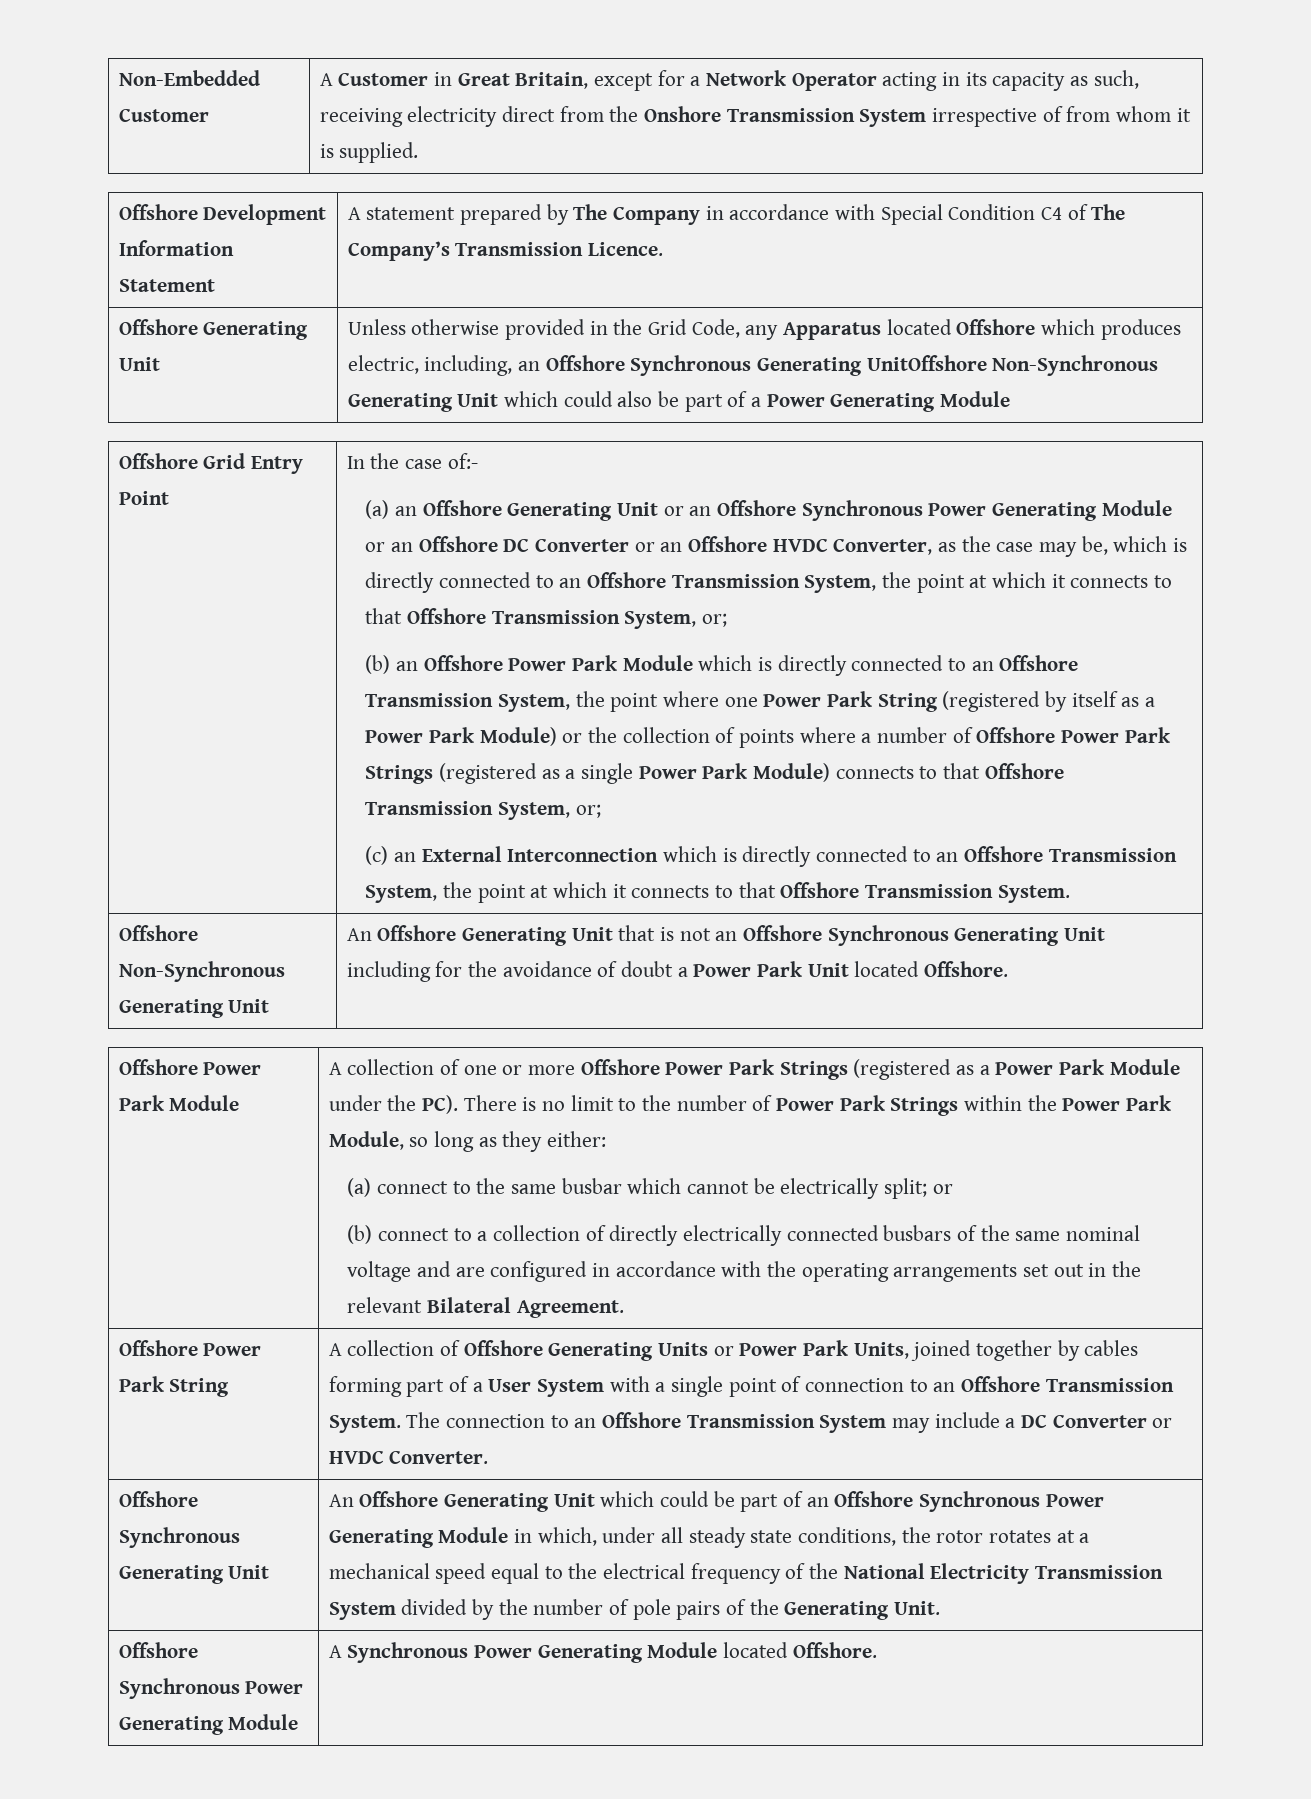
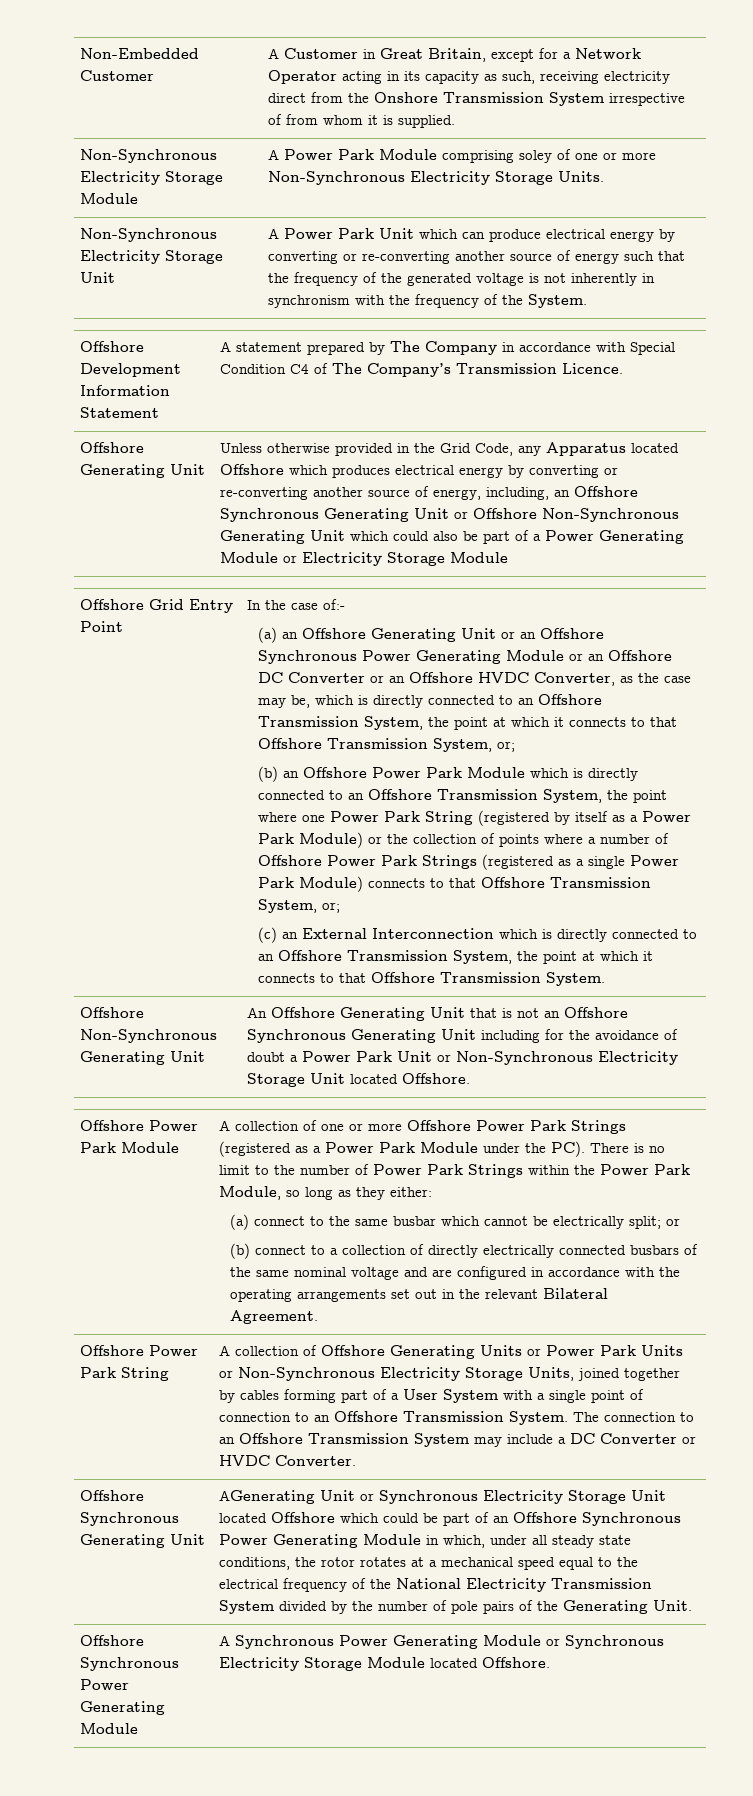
+ Non-Synchronous Electricity Storage Module | A Power Park Module comprising soley of one or more Non-Synchronous Electricity Storage Units.
+ Non-Synchronous Electricity Storage Unit | A Power Park Unit which can produce electrical energy by converting or re-converting another source of energy such that the frequency of the generated voltage is not inherently in synchronism with the frequency of the System.
- Unless otherwise provided in the Grid Code, any Apparatus located Offshore which produces electric, including, an Offshore Synchronous Generating UnitOffshore Non-Synchronous Generating Unit which could also be part of a Power Generating Module
+ Unless otherwise provided in the Grid Code, any Apparatus located Offshore which produces electrical energy by converting or re-converting another source of energy, including, an Offshore Synchronous Generating Unit or Offshore Non-Synchronous Generating Unit which could also be part of a Power Generating Module or Electricity Storage Module
- Offshore Non-Synchronous Generating Unit | An Offshore Generating Unit that is not an Offshore Synchronous Generating Unit including for the avoidance of doubt a Power Park Unit located Offshore.
+ Offshore Non-Synchronous Generating Unit | An Offshore Generating Unit that is not an Offshore Synchronous Generating Unit including for the avoidance of doubt a Power Park Unit or Non-Synchronous Electricity Storage Unit located Offshore.
- A collection of Offshore Generating Units or Power Park Units, joined together by cables forming part of a User System with a single point of connection to an Offshore Transmission System.
+ A collection of Offshore Generating Units or Power Park Units or Non-Synchronous Electricity Storage Units, joined together by cables forming part of a User System with a single point of connection to an Offshore Transmission System.
- An Offshore Generating Unit which could be part of an Offshore Synchronous Power Generating Module in which, under all steady state conditions, the rotor rotates at a mechanical speed equal to the electrical frequency of the National Electricity Transmission System divided by the number of pole pairs of the Generating Unit.
+ AGenerating Unit or Synchronous Electricity Storage Unit located Offshore which could be part of an Offshore Synchronous Power Generating Module in which, under all steady state conditions, the rotor rotates at a mechanical speed equal to the electrical frequency of the National Electricity Transmission System divided by the number of pole pairs of the Generating Unit.
- Offshore Synchronous Power Generating Module | A Synchronous Power Generating Module located Offshore.
+ Offshore Synchronous Power Generating Module | A Synchronous Power Generating Module or Synchronous Electricity Storage Module located Offshore.

